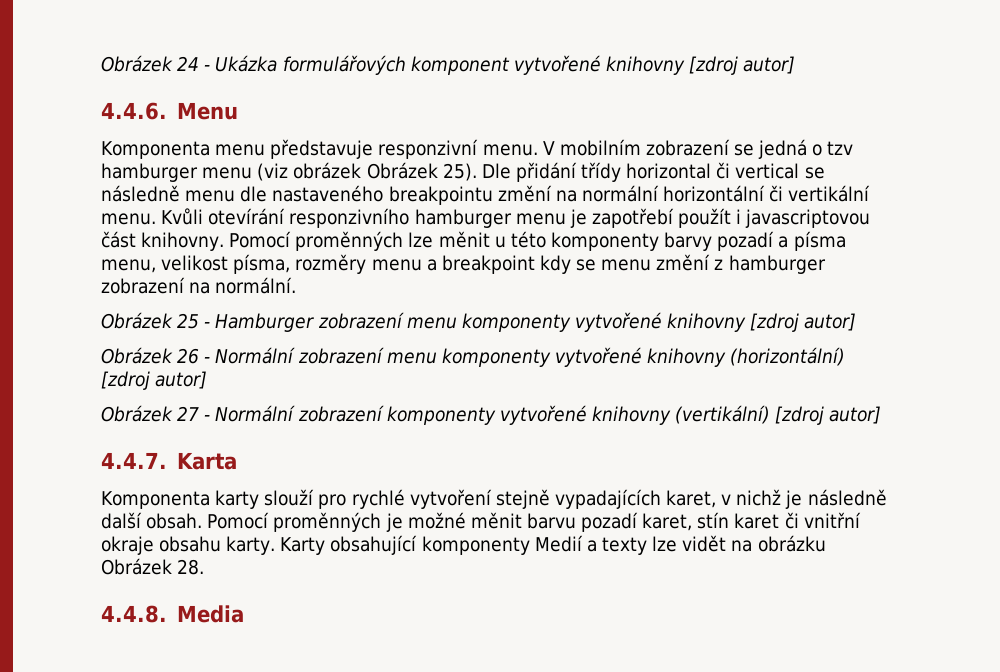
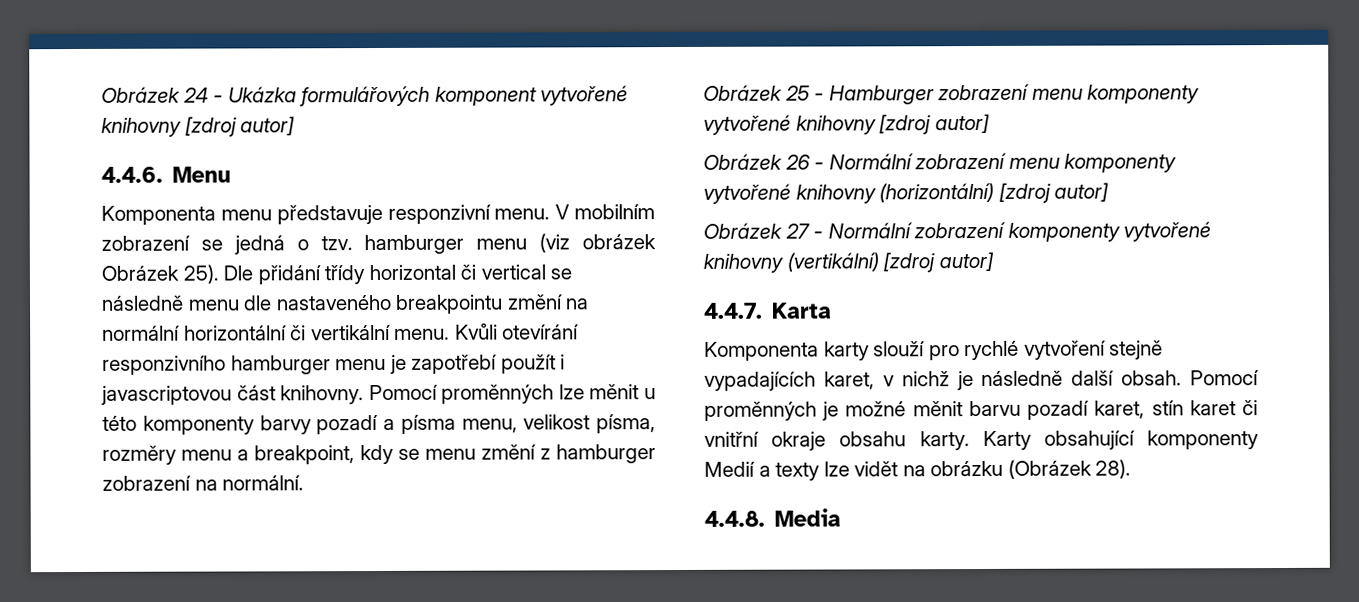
- V mobilním zobrazení se jedná o tzv hamburger menu (viz obrázek Obrázek 25).
+ V mobilním zobrazení se jedná o tzv. hamburger menu (viz obrázek Obrázek 25).
- Pomocí proměnných lze měnit u této komponenty barvy pozadí a písma menu, velikost písma, rozměry menu a breakpoint kdy se menu změní z hamburger zobrazení na normální.
+ Pomocí proměnných lze měnit u této komponenty barvy pozadí a písma menu, velikost písma, rozměry menu a breakpoint, kdy se menu změní z hamburger zobrazení na normální.
- Karty obsahující komponenty Medií a texty lze vidět na obrázku Obrázek 28.
+ Karty obsahující komponenty Medií a texty lze vidět na obrázku (Obrázek 28).

